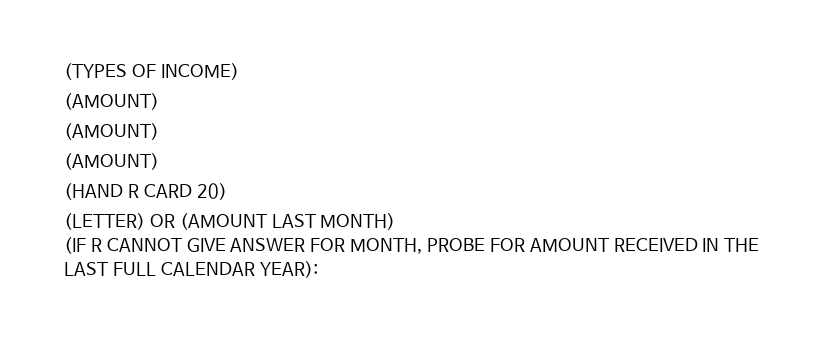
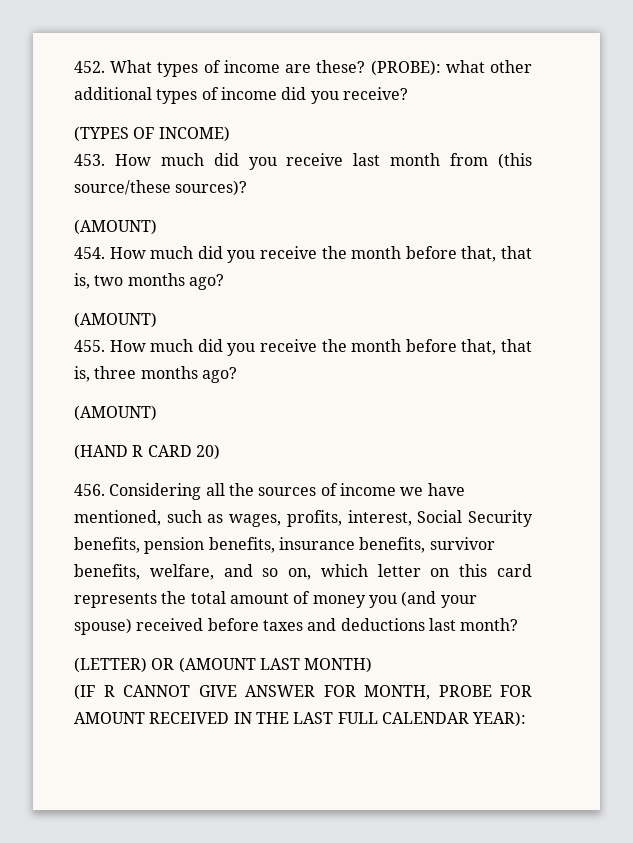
+ 452. What types of income are these? (PROBE): what other additional types of income did you receive?
  (TYPES OF INCOME)
+ 453. How much did you receive last month from (this source/these sources)?
  (AMOUNT)
+ 454. How much did you receive the month before that, that is, two months ago?
  (AMOUNT)
+ 455. How much did you receive the month before that, that is, three months ago?
+ 456. Considering all the sources of income we have mentioned, such as wages, profits, interest, Social Security benefits, pension benefits, insurance benefits, survivor benefits, welfare, and so on, which letter on this card represents the total amount of money you (and your spouse) received before taxes and deductions last month?

